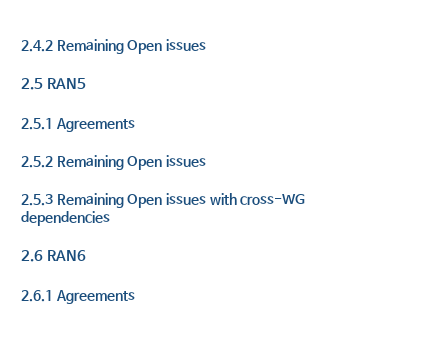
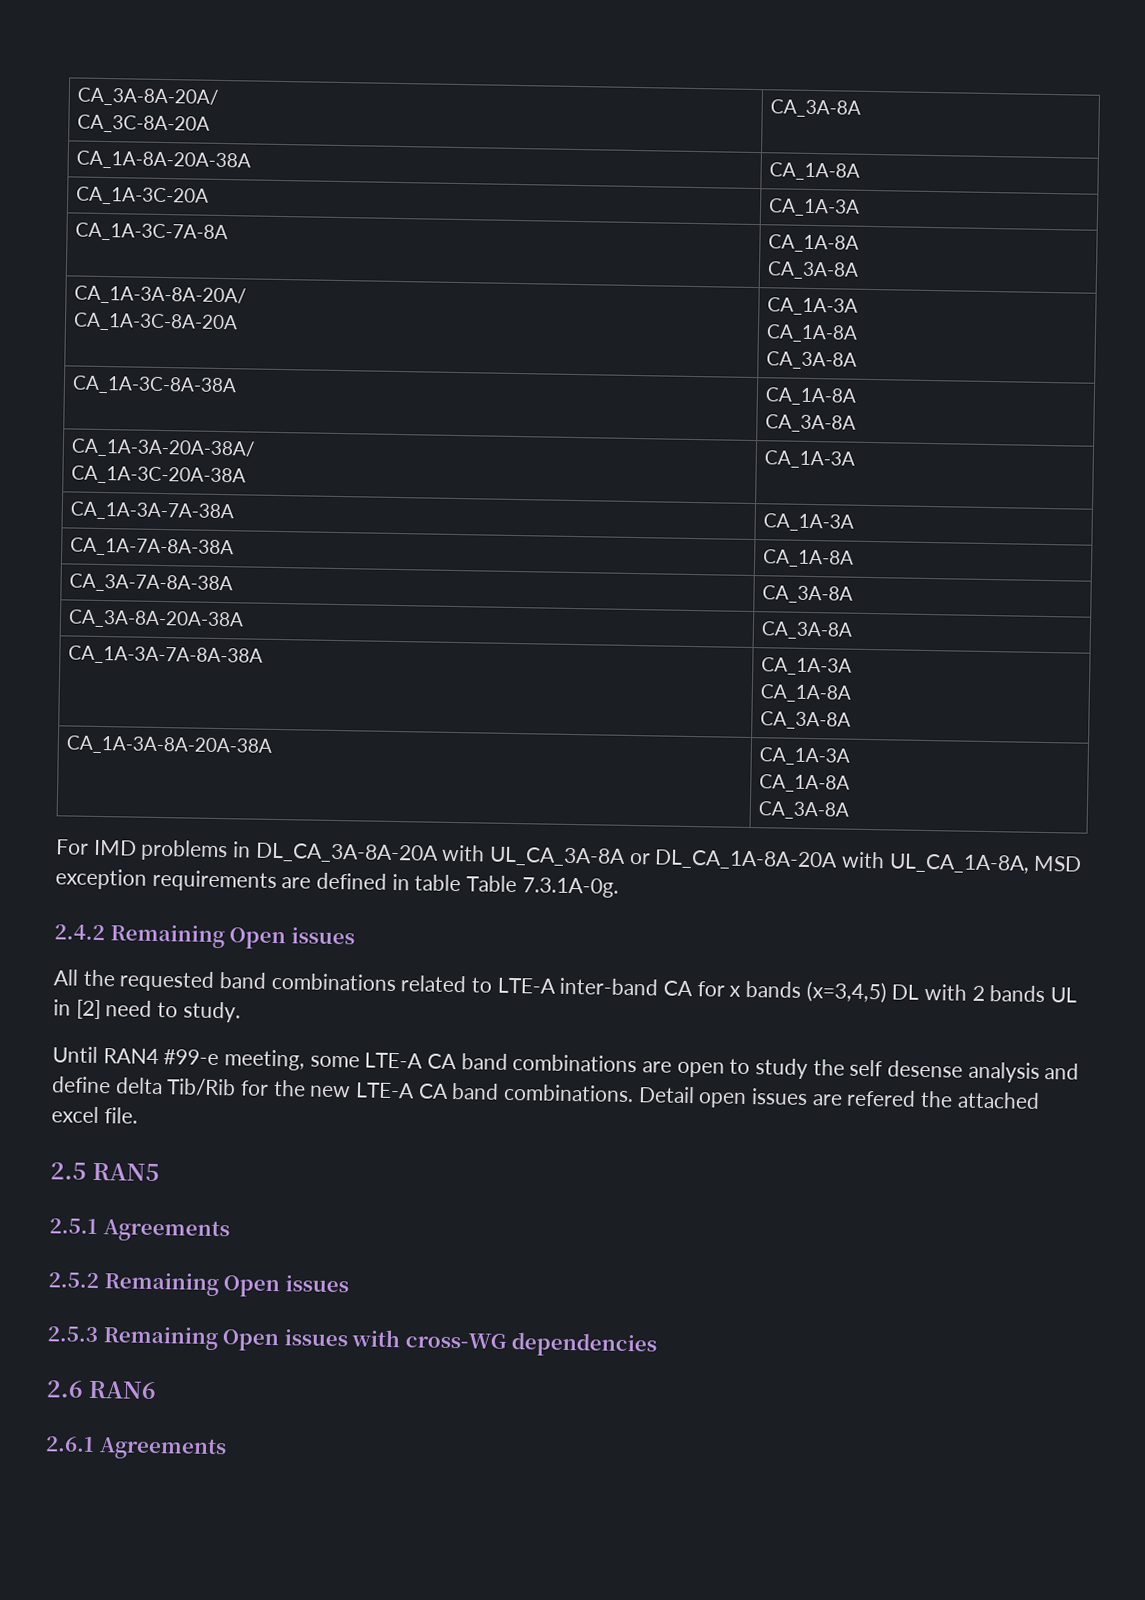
+ CA_3A-8A-20A/
+ CA_3C-8A-20A | CA_3A-8A
+ CA_1A-8A-20A-38A | CA_1A-8A
+ CA_1A-3C-20A | CA_1A-3A
+ CA_1A-3C-7A-8A | CA_1A-8A
+ CA_3A-8A
+ CA_1A-3A-8A-20A/
+ CA_1A-3C-8A-20A | CA_1A-3A
+ CA_1A-8A
+ CA_3A-8A
+ CA_1A-3C-8A-38A | CA_1A-8A
+ CA_3A-8A
+ CA_1A-3A-20A-38A/
+ CA_1A-3C-20A-38A | CA_1A-3A
+ CA_1A-3A-7A-38A | CA_1A-3A
+ CA_1A-7A-8A-38A | CA_1A-8A
+ CA_3A-7A-8A-38A | CA_3A-8A
+ CA_3A-8A-20A-38A | CA_3A-8A
+ CA_1A-3A-7A-8A-38A | CA_1A-3A
+ CA_1A-8A
+ CA_3A-8A
+ CA_1A-3A-8A-20A-38A | CA_1A-3A
+ CA_1A-8A
+ CA_3A-8A
+ For IMD problems in DL_CA_3A-8A-20A with UL_CA_3A-8A or DL_CA_1A-8A-20A with UL_CA_1A-8A, MSD exception requirements are defined in table Table 7.3.1A-0g.
  2.4.2 Remaining Open issues
+ All the requested band combinations related to LTE-A inter-band CA for x bands (x=3,4,5) DL with 2 bands UL in [2] need to study.
+ Until RAN4 #99-e meeting, some LTE-A CA band combinations are open to study the self desense analysis and define delta Tib/Rib for the new LTE-A CA band combinations. Detail open issues are refered the attached excel file.

